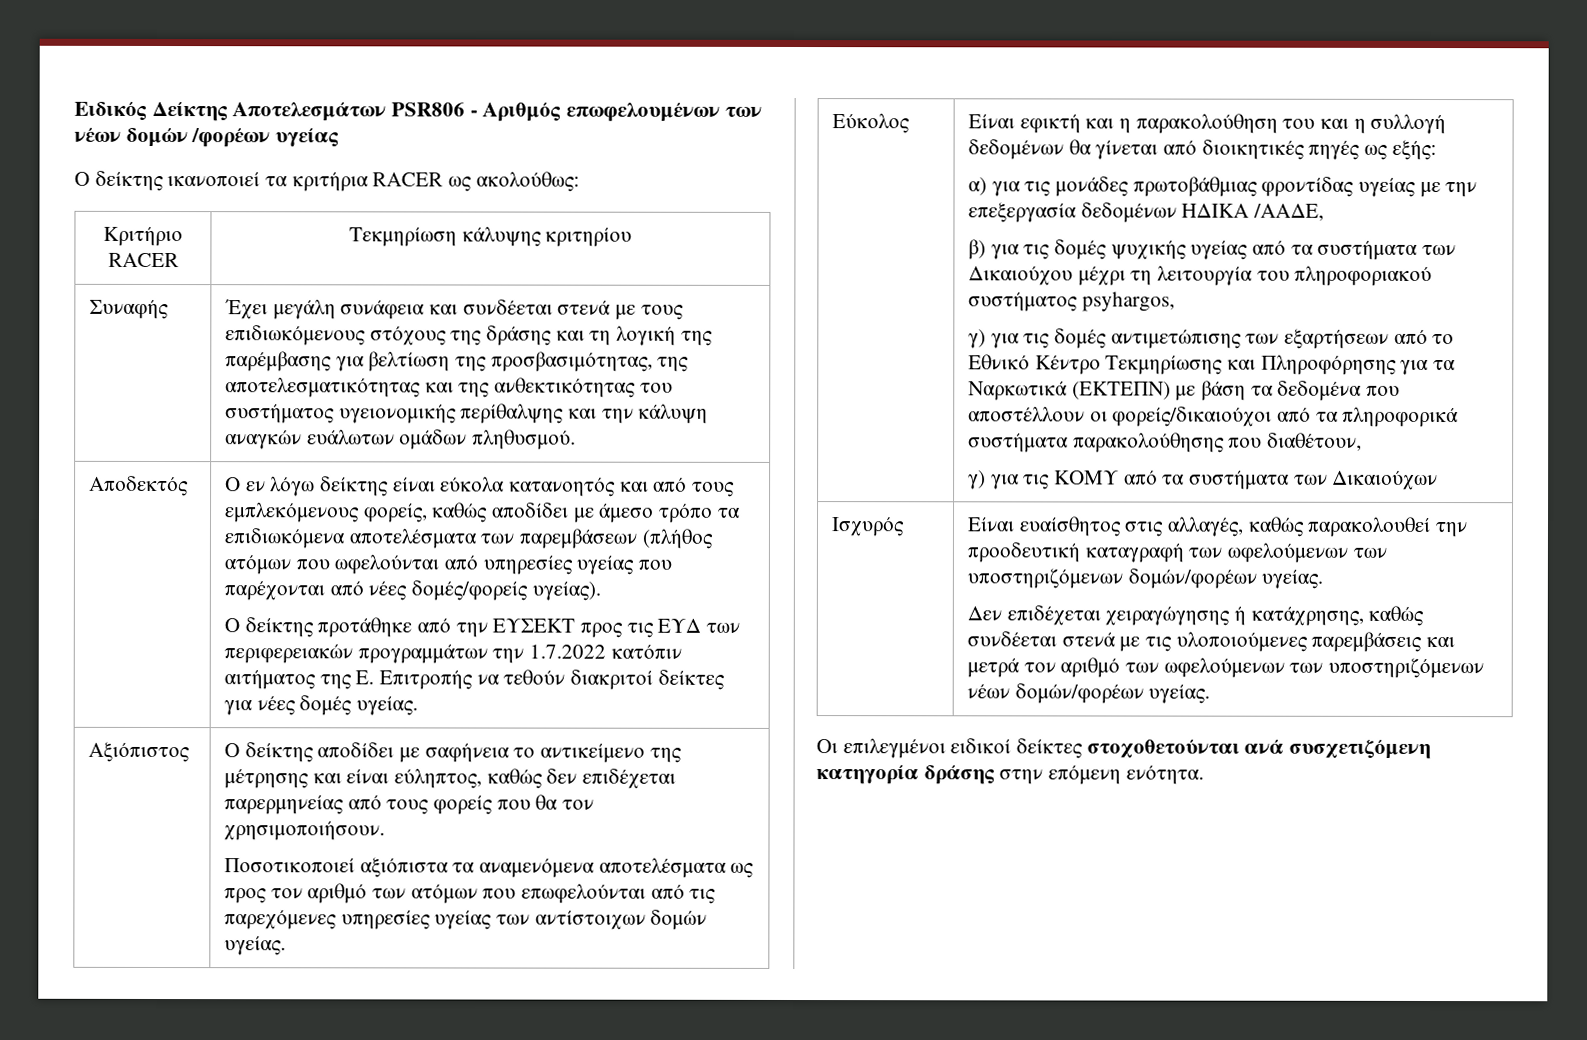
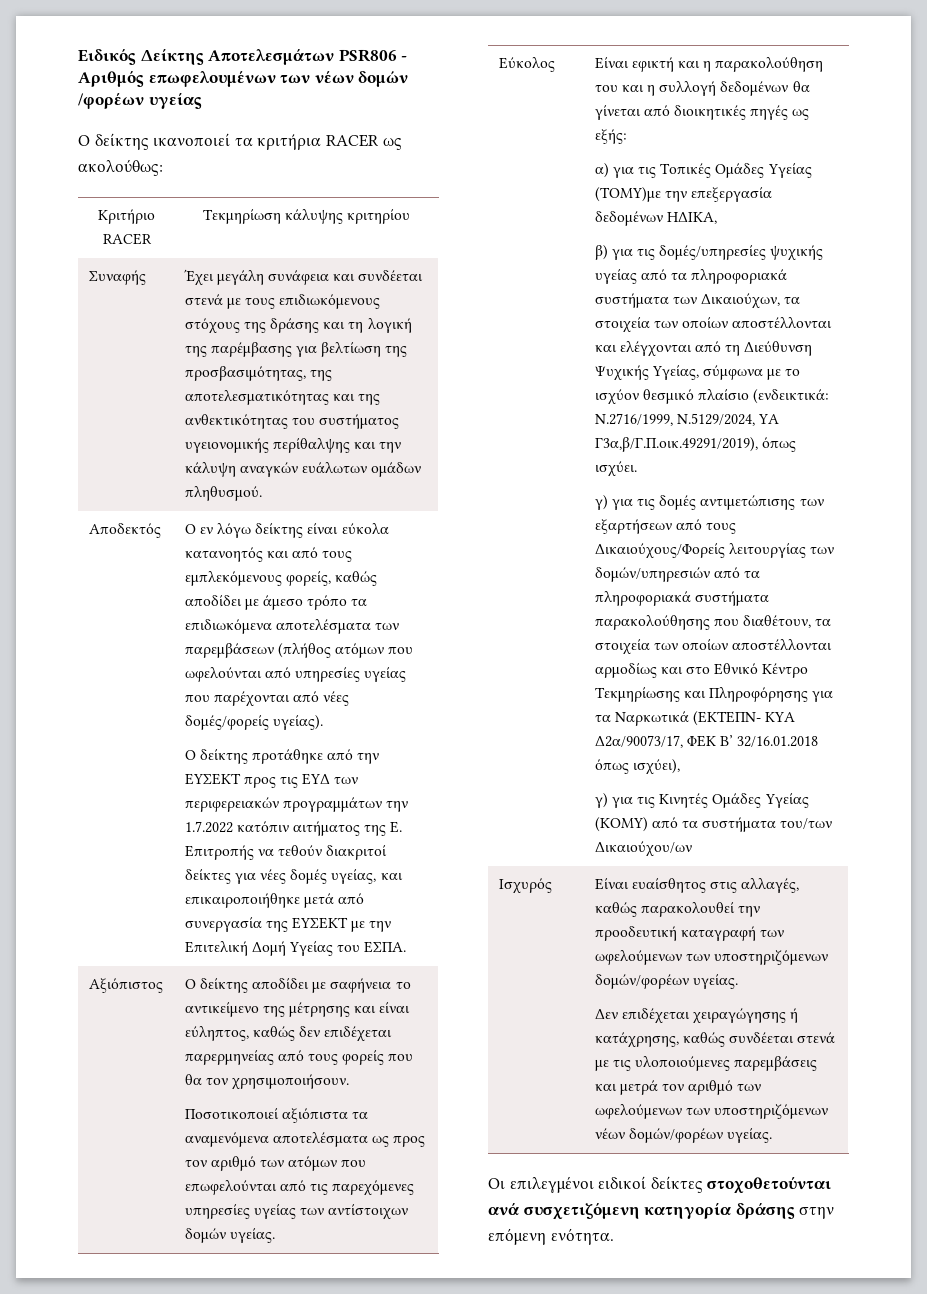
- Ο δείκτης προτάθηκε από την ΕΥΣΕΚΤ προς τις ΕΥΔ των περιφερειακών προγραμμάτων την 1.7.2022 κατόπιν αιτήματος της Ε. Επιτροπής να τεθούν διακριτοί δείκτες για νέες δομές υγείας.
+ Ο δείκτης προτάθηκε από την ΕΥΣΕΚΤ προς τις ΕΥΔ των περιφερειακών προγραμμάτων την 1.7.2022 κατόπιν αιτήματος της Ε. Επιτροπής να τεθούν διακριτοί δείκτες για νέες δομές υγείας, και επικαιροποιήθηκε μετά από συνεργασία της ΕΥΣΕΚΤ με την Επιτελική Δομή Υγείας του ΕΣΠΑ.
- α) για τις μονάδες πρωτοβάθμιας φροντίδας υγείας με την επεξεργασία δεδομένων ΗΔΙΚΑ /ΑΑΔΕ,
+ α) για τις Τοπικές Ομάδες Υγείας (ΤΟΜΥ)με την επεξεργασία δεδομένων ΗΔΙΚΑ,
- β) για τις δομές ψυχικής υγείας από τα συστήματα των Δικαιούχου μέχρι τη λειτουργία του πληροφοριακού συστήματος psyhargos,
+ β) για τις δομές/υπηρεσίες ψυχικής υγείας από τα πληροφοριακά συστήματα των Δικαιούχων, τα στοιχεία των οποίων αποστέλλονται και ελέγχονται από τη Διεύθυνση Ψυχικής Υγείας, σύμφωνα με το ισχύον θεσμικό πλαίσιο (ενδεικτικά: Ν.2716/1999, Ν.5129/2024, ΥΑ Γ3α,β/Γ.Π.οικ.49291/2019), όπως ισχύει.
- γ) για τις δομές αντιμετώπισης των εξαρτήσεων από το Εθνικό Κέντρο Τεκμηρίωσης και Πληροφόρησης για τα Ναρκωτικά (ΕΚΤΕΠΝ) με βάση τα δεδομένα που αποστέλλουν οι φορείς/δικαιούχοι από τα πληροφορικά συστήματα παρακολούθησης που διαθέτουν,
- γ) για τις ΚΟΜΥ από τα συστήματα των Δικαιούχων
+ γ) για τις δομές αντιμετώπισης των εξαρτήσεων από τους Δικαιούχους/Φορείς λειτουργίας των δομών/υπηρεσιών από τα πληροφοριακά συστήματα παρακολούθησης που διαθέτουν, τα στοιχεία των οποίων αποστέλλονται αρμοδίως και στο Εθνικό Κέντρο Τεκμηρίωσης και Πληροφόρησης για τα Ναρκωτικά (ΕΚΤΕΠΝ- ΚΥΑ Δ2α/90073/17, ΦΕΚ Β’ 32/16.01.2018 όπως ισχύει),
+ γ) για τις Κινητές Ομάδες Υγείας (ΚΟΜΥ) από τα συστήματα του/των Δικαιούχου/ων

